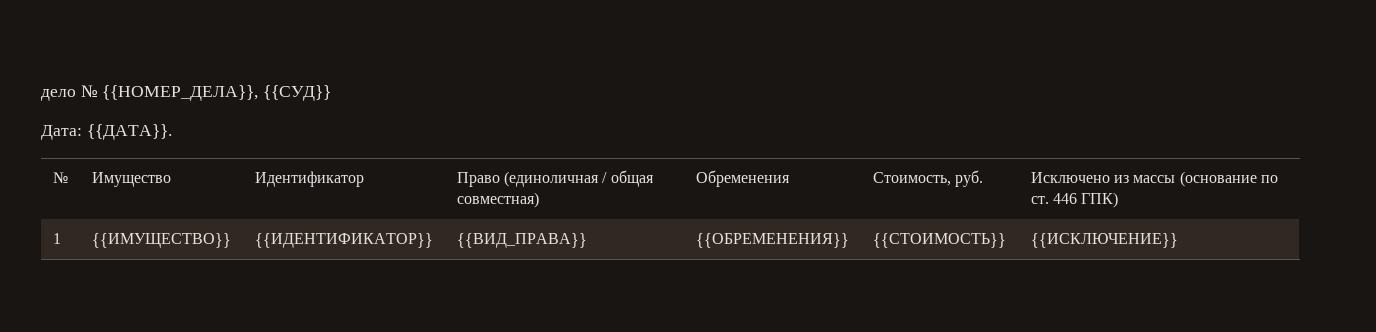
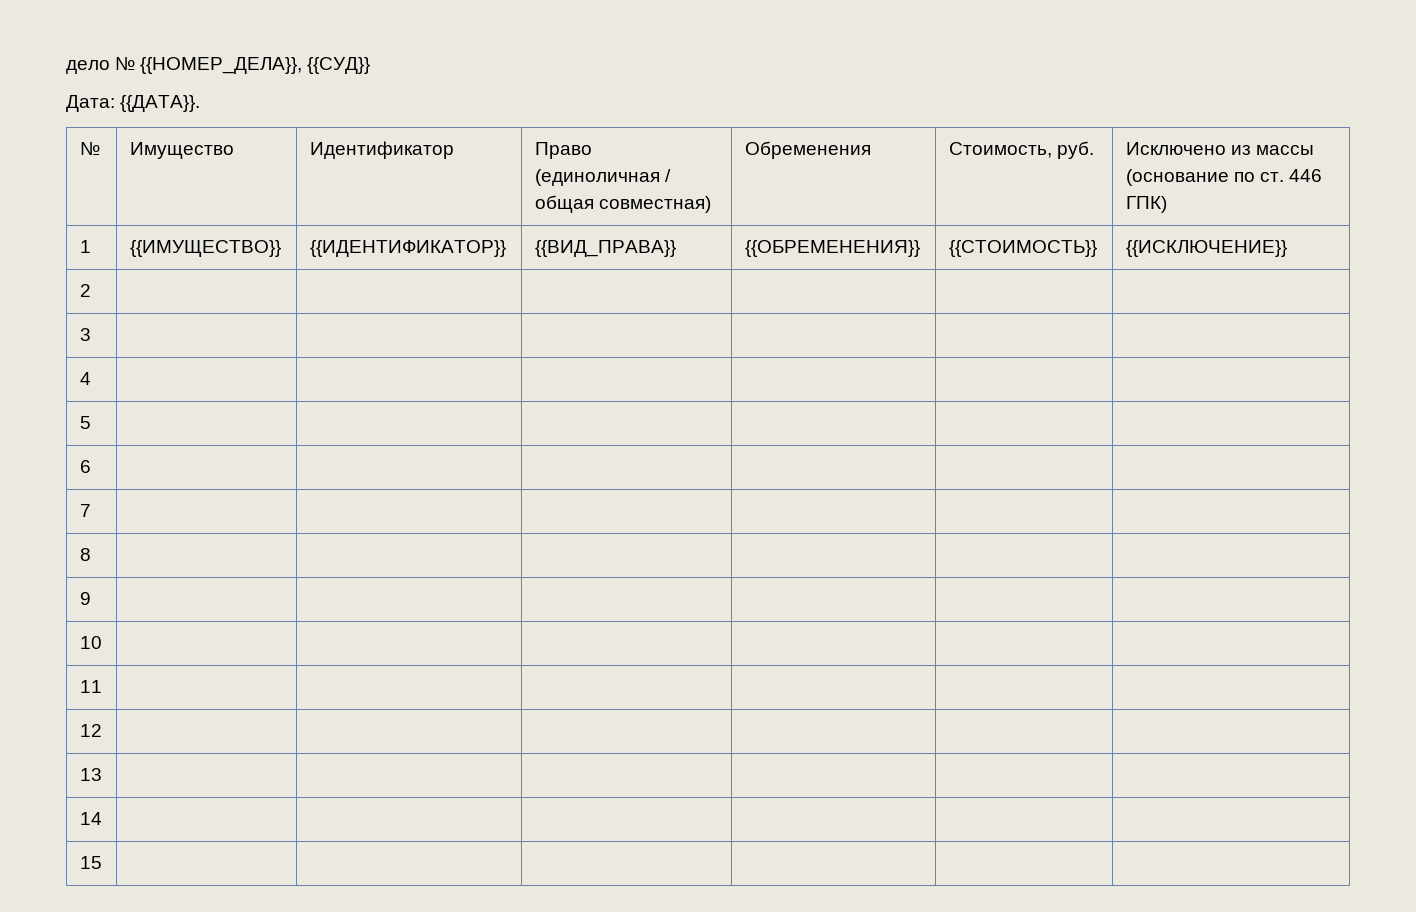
+ 2 | | | | | |
+ 3 | | | | | |
+ 4 | | | | | |
+ 5 | | | | | |
+ 6 | | | | | |
+ 7 | | | | | |
+ 8 | | | | | |
+ 9 | | | | | |
+ 10 | | | | | |
+ 11 | | | | | |
+ 12 | | | | | |
+ 13 | | | | | |
+ 14 | | | | | |
+ 15 | | | | | |

